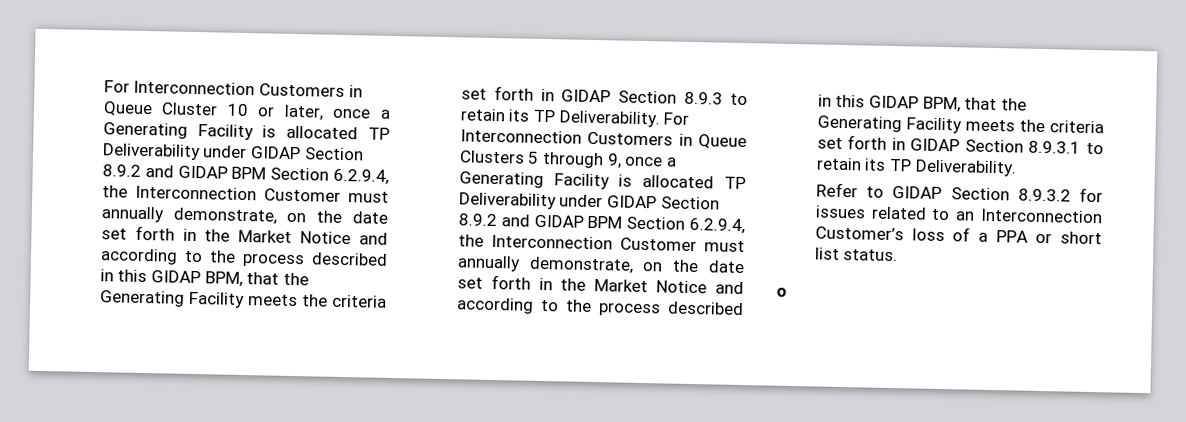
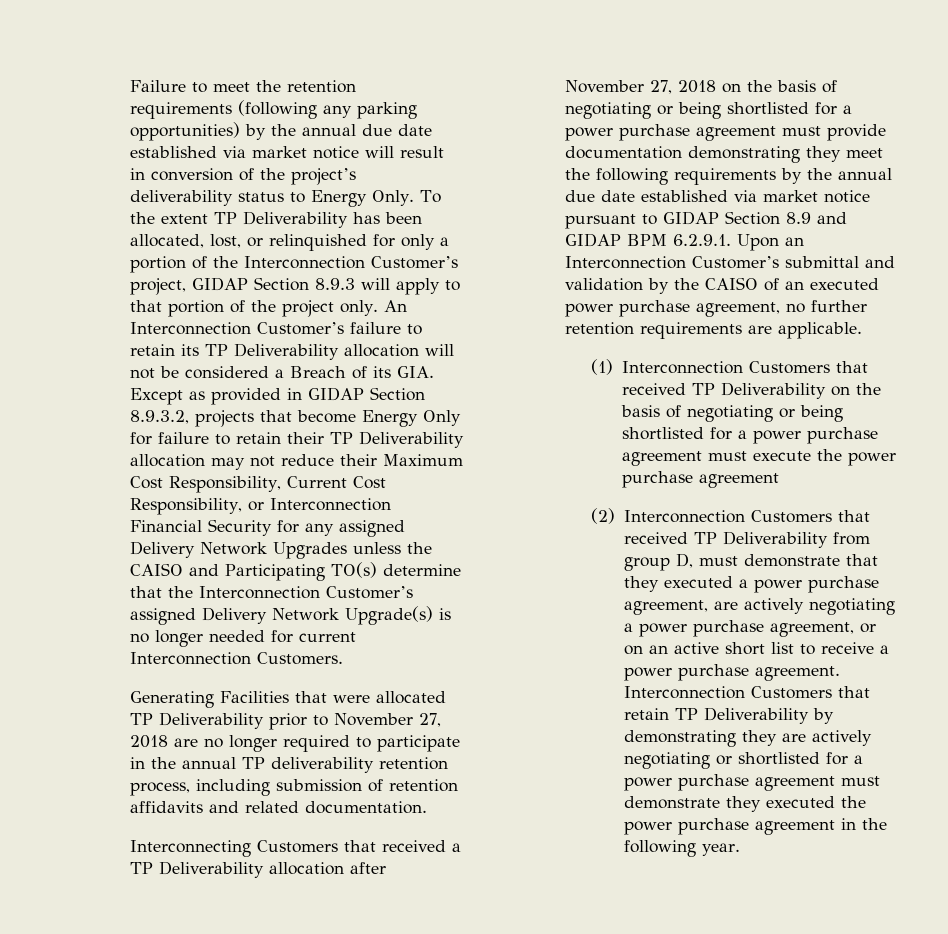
- For Interconnection Customers in Queue Cluster 10 or later, once a Generating Facility is allocated TP Deliverability under GIDAP Section 8.9.2 and GIDAP BPM Section 6.2.9.4, the Interconnection Customer must annually demonstrate, on the date set forth in the Market Notice and according to the process described in this GIDAP BPM, that the Generating Facility meets the criteria set forth in GIDAP Section 8.9.3 to retain its TP Deliverability. For Interconnection Customers in Queue Clusters 5 through 9, once a Generating Facility is allocated TP Deliverability under GIDAP Section 8.9.2 and GIDAP BPM Section 6.2.9.4, the Interconnection Customer must annually demonstrate, on the date set forth in the Market Notice and according to the process described in this GIDAP BPM, that the Generating Facility meets the criteria set forth in GIDAP Section 8.9.3.1 to retain its TP Deliverability.
- Refer to GIDAP Section 8.9.3.2 for issues related to an Interconnection Customer’s loss of a PPA or short list status.
- o
+ Failure to meet the retention requirements (following any parking opportunities) by the annual due date established via market notice will result in conversion of the project’s deliverability status to Energy Only. To the extent TP Deliverability has been allocated, lost, or relinquished for only a portion of the Interconnection Customer’s project, GIDAP Section 8.9.3 will apply to that portion of the project only. An Interconnection Customer’s failure to retain its TP Deliverability allocation will not be considered a Breach of its GIA. Except as provided in GIDAP Section 8.9.3.2, projects that become Energy Only for failure to retain their TP Deliverability allocation may not reduce their Maximum Cost Responsibility, Current Cost Responsibility, or Interconnection Financial Security for any assigned Delivery Network Upgrades unless the CAISO and Participating TO(s) determine that the Interconnection Customer’s assigned Delivery Network Upgrade(s) is no longer needed for current Interconnection Customers.
+ Generating Facilities that were allocated TP Deliverability prior to November 27, 2018 are no longer required to participate in the annual TP deliverability retention process, including submission of retention affidavits and related documentation.
+ Interconnecting Customers that received a TP Deliverability allocation after November 27, 2018 on the basis of negotiating or being shortlisted for a power purchase agreement must provide documentation demonstrating they meet the following requirements by the annual due date established via market notice pursuant to GIDAP Section 8.9 and GIDAP BPM 6.2.9.1. Upon an Interconnection Customer’s submittal and validation by the CAISO of an executed power purchase agreement, no further retention requirements are applicable.
+ (1) Interconnection Customers that received TP Deliverability on the basis of negotiating or being shortlisted for a power purchase agreement must execute the power purchase agreement
+ (2) Interconnection Customers that received TP Deliverability from group D, must demonstrate that they executed a power purchase agreement, are actively negotiating a power purchase agreement, or on an active short list to receive a power purchase agreement. Interconnection Customers that retain TP Deliverability by demonstrating they are actively negotiating or shortlisted for a power purchase agreement must demonstrate they executed the power purchase agreement in the following year.

